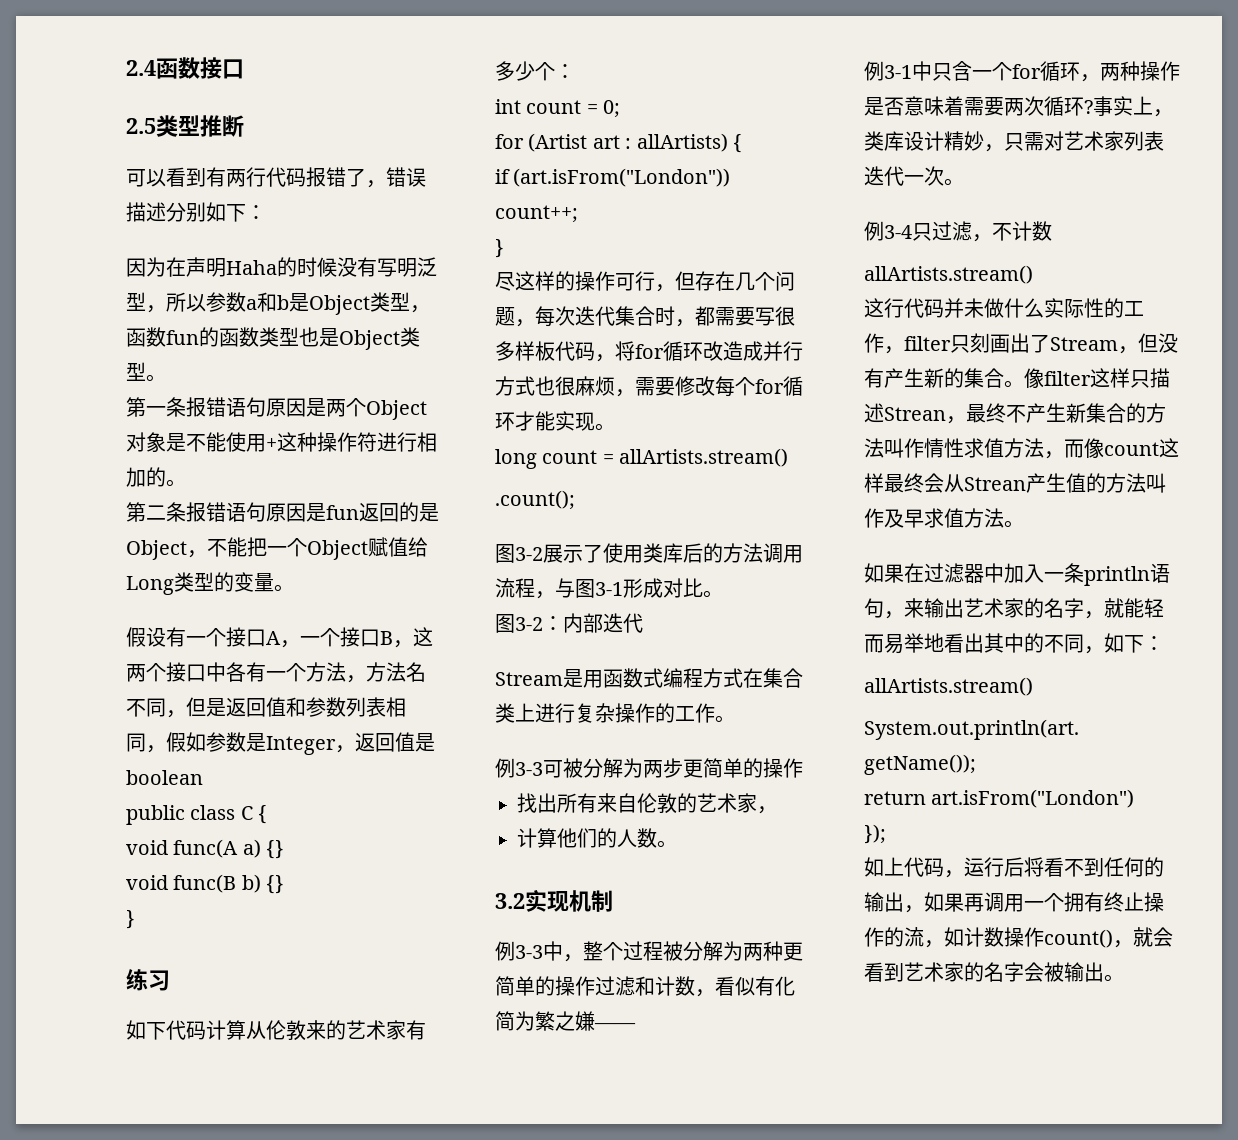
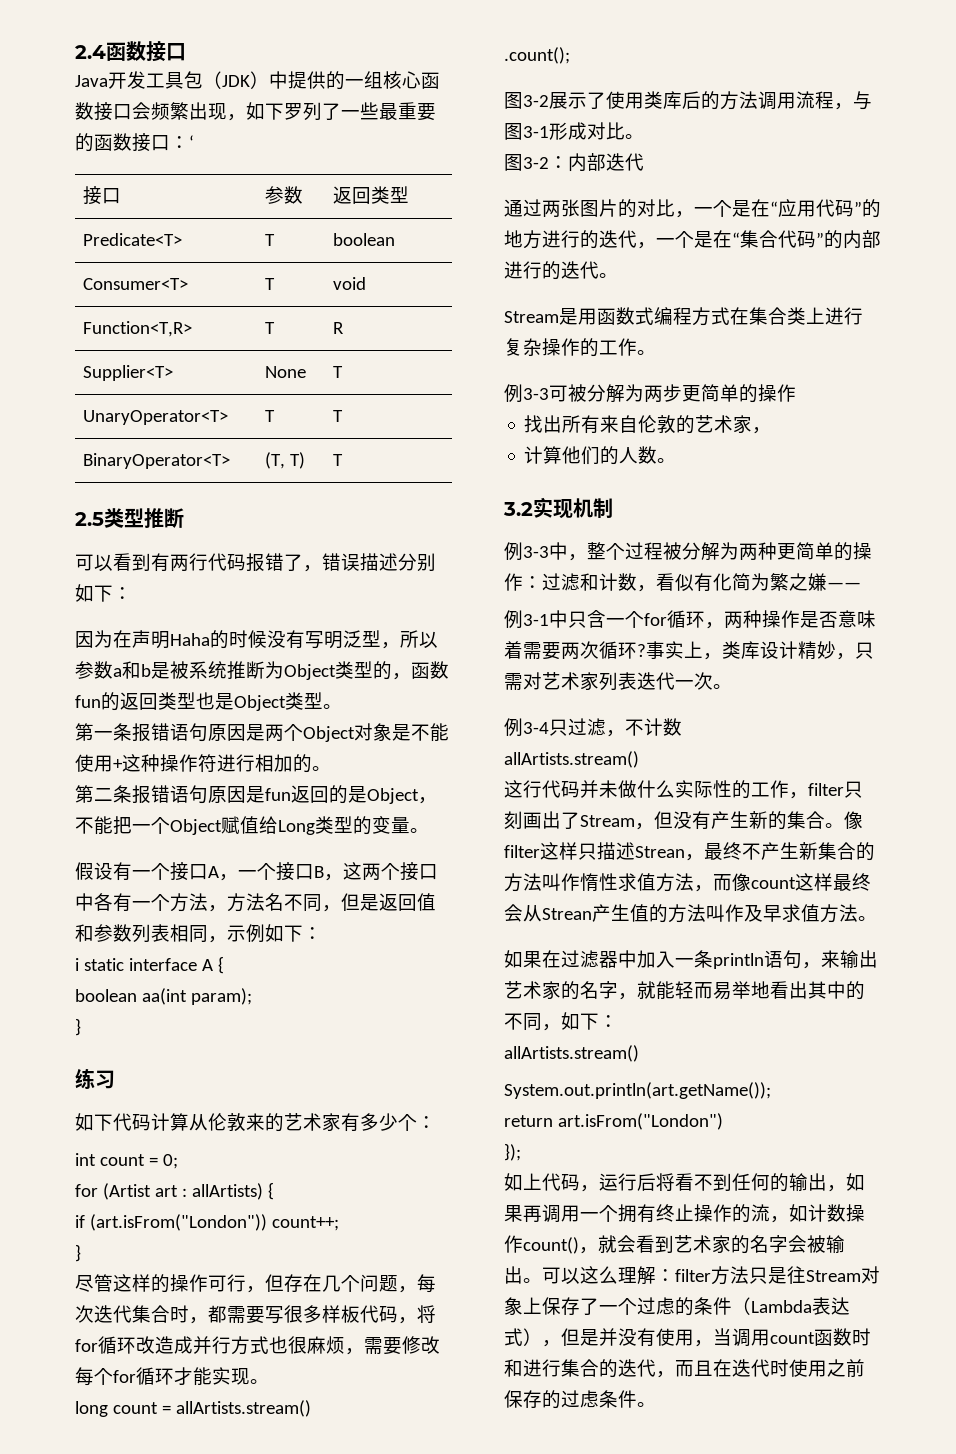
+ Java开发工具包（JDK）中提供的一组核心函数接口会频繁出现，如下罗列了一些最重要的函数接口：‘
+ 接口 | 参数 | 返回类型
+ Predicate<T> | T | boolean
+ Consumer<T> | T | void
+ Function<T,R> | T | R
+ Supplier<T> | None | T
+ UnaryOperator<T> | T | T
+ BinaryOperator<T> | (T, T) | T
- 因为在声明Haha的时候没有写明泛型，所以参数a和b是Object类型，函数fun的函数类型也是Object类型。
+ 因为在声明Haha的时候没有写明泛型，所以参数a和b是被系统推断为Object类型的，函数fun的返回类型也是Object类型。
- 假设有一个接口A，一个接口B，这两个接口中各有一个方法，方法名不同，但是返回值和参数列表相同，假如参数是Integer，返回值是boolean
- public class C {
- void func(A a) {}
- void func(B b) {}
+ 假设有一个接口A，一个接口B，这两个接口中各有一个方法，方法名不同，但是返回值和参数列表相同，示例如下：
+ i static interface A {
+ boolean aa(int param);
- 尽这样的操作可行，但存在几个问题，每次迭代集合时，都需要写很多样板代码，将for循环改造成并行方式也很麻烦，需要修改每个for循环才能实现。
+ 尽管这样的操作可行，但存在几个问题，每次迭代集合时，都需要写很多样板代码，将for循环改造成并行方式也很麻烦，需要修改每个for循环才能实现。
+ 通过两张图片的对比，一个是在“应用代码”的地方进行的迭代，一个是在“集合代码”的内部进行的迭代。
- 例3-3中，整个过程被分解为两种更简单的操作过滤和计数，看似有化简为繁之嫌——
+ 例3-3中，整个过程被分解为两种更简单的操作：过滤和计数，看似有化简为繁之嫌——
- 像filter这样只描述Strean，最终不产生新集合的方法叫作情性求值方法，而像count这样最终会从Strean产生值的方法叫作及早求值方法。
+ 像filter这样只描述Strean，最终不产生新集合的方法叫作惰性求值方法，而像count这样最终会从Strean产生值的方法叫作及早求值方法。
+ 可以这么理解：filter方法只是往Stream对象上保存了一个过虑的条件（Lambda表达式），但是并没有使用，当调用count函数时和进行集合的迭代，而且在迭代时使用之前保存的过虑条件。

